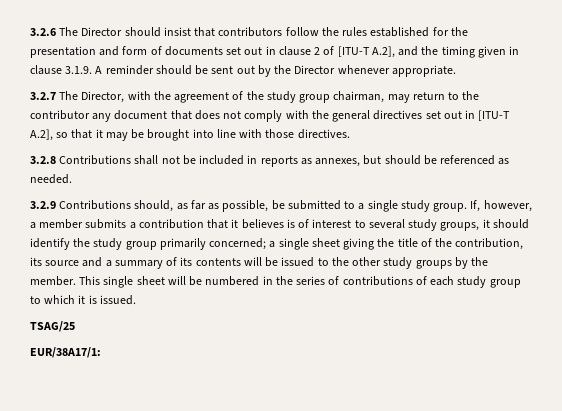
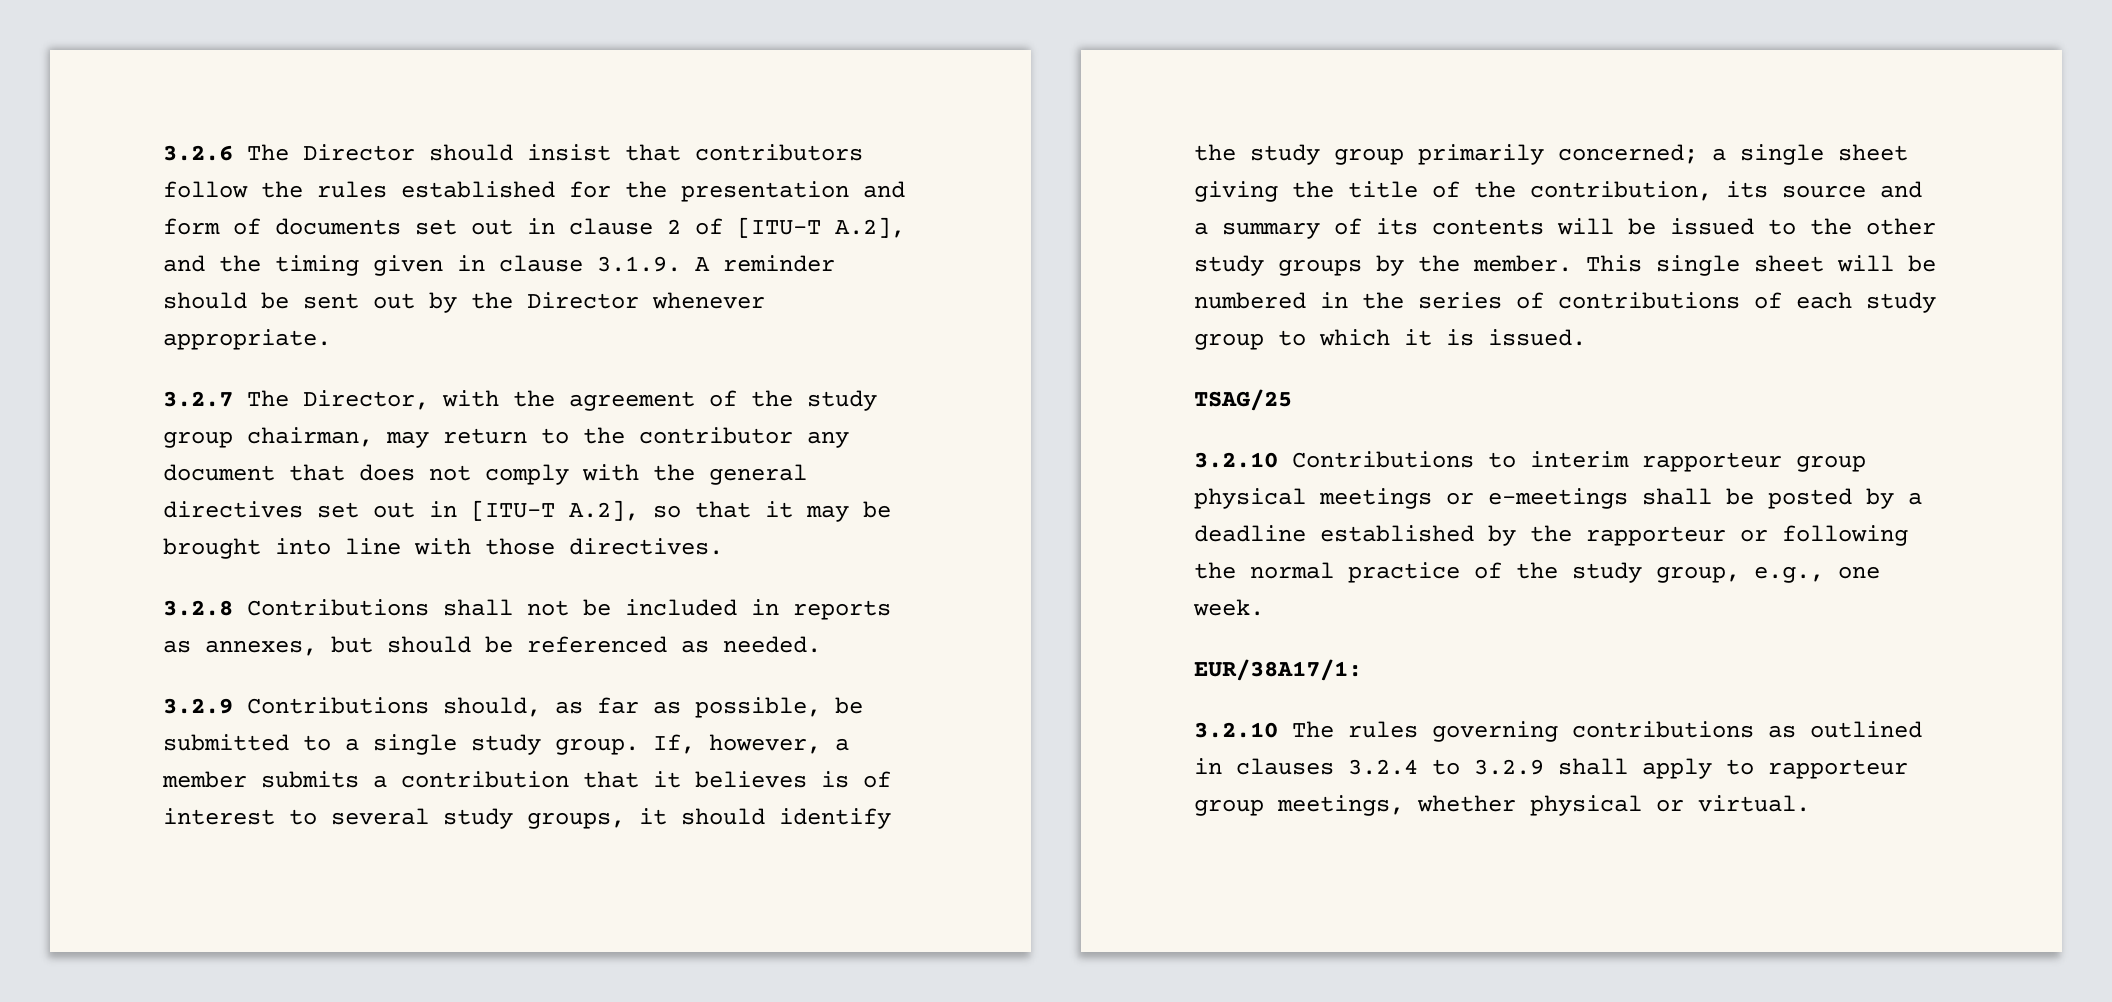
+ 3.2.10 Contributions to interim rapporteur group physical meetings or e-meetings shall be posted by a deadline established by the rapporteur or following the normal practice of the study group, e.g., one week.
  EUR/38A17/1:
+ 3.2.10 The rules governing contributions as outlined in clauses 3.2.4 to 3.2.9 shall apply to rapporteur group meetings, whether physical or virtual.

